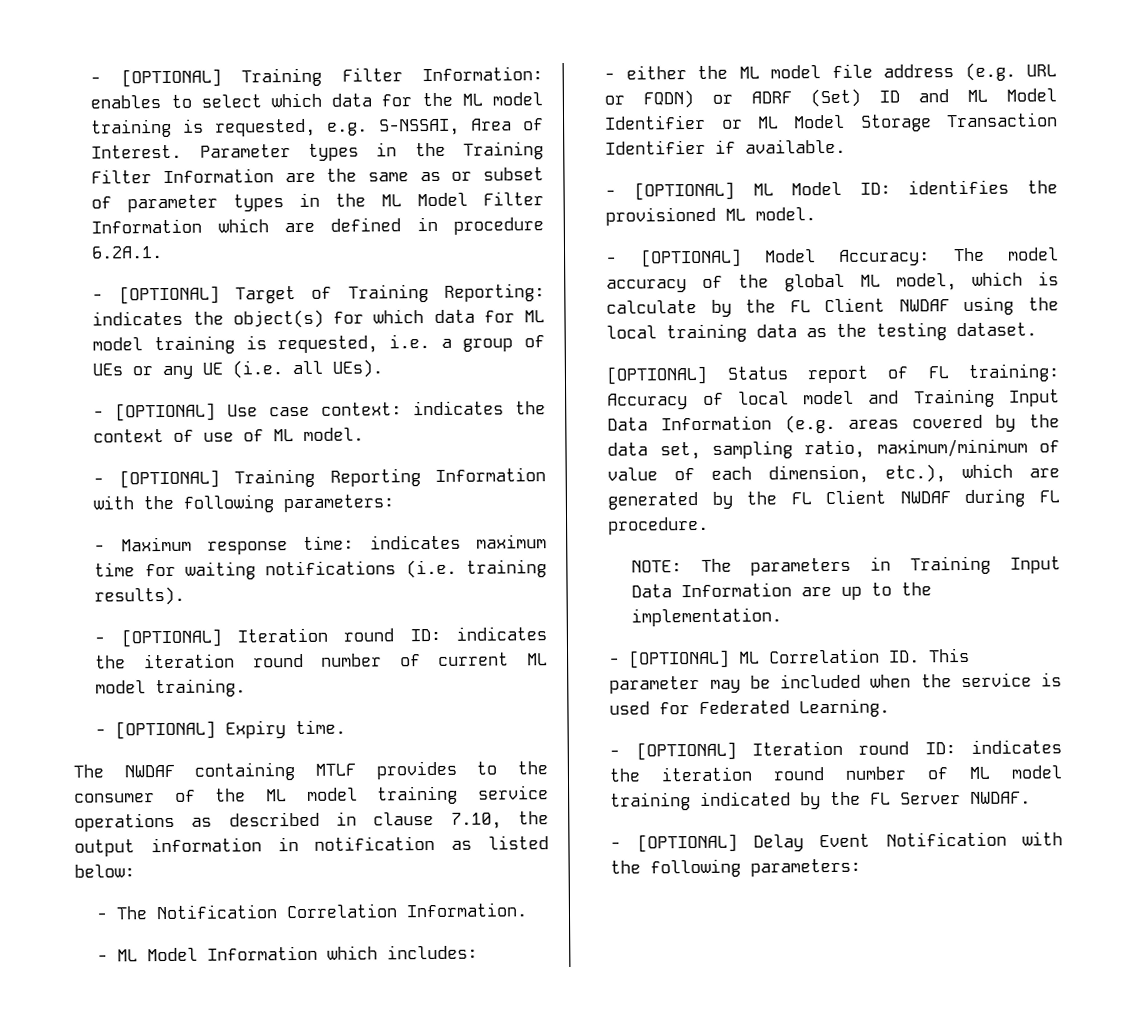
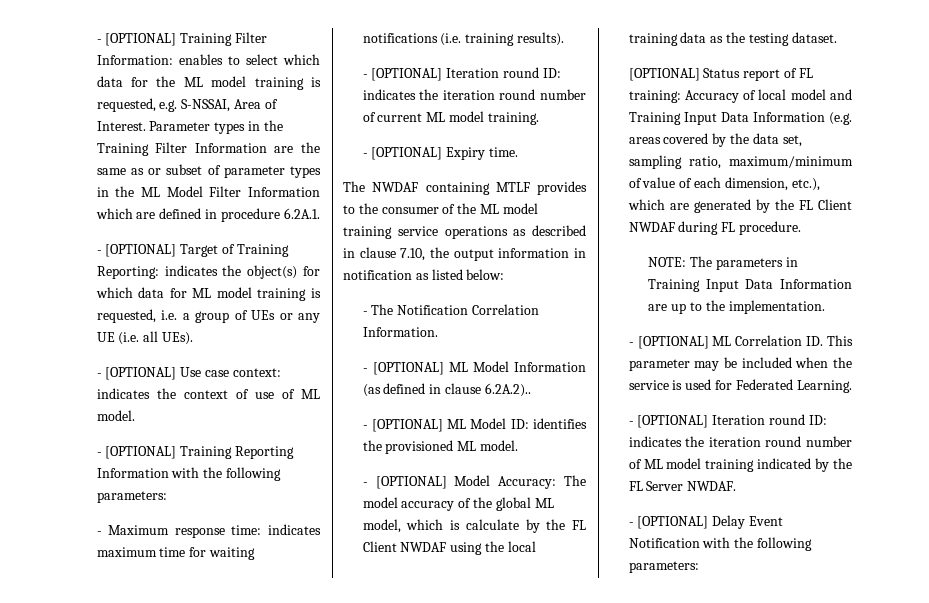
- - ML Model Information which includes:
- - either the ML model file address (e.g. URL or FQDN) or ADRF (Set) ID and ML Model Identifier or ML Model Storage Transaction Identifier if available.
+ - [OPTIONAL] ML Model Information (as defined in clause 6.2A.2)..

